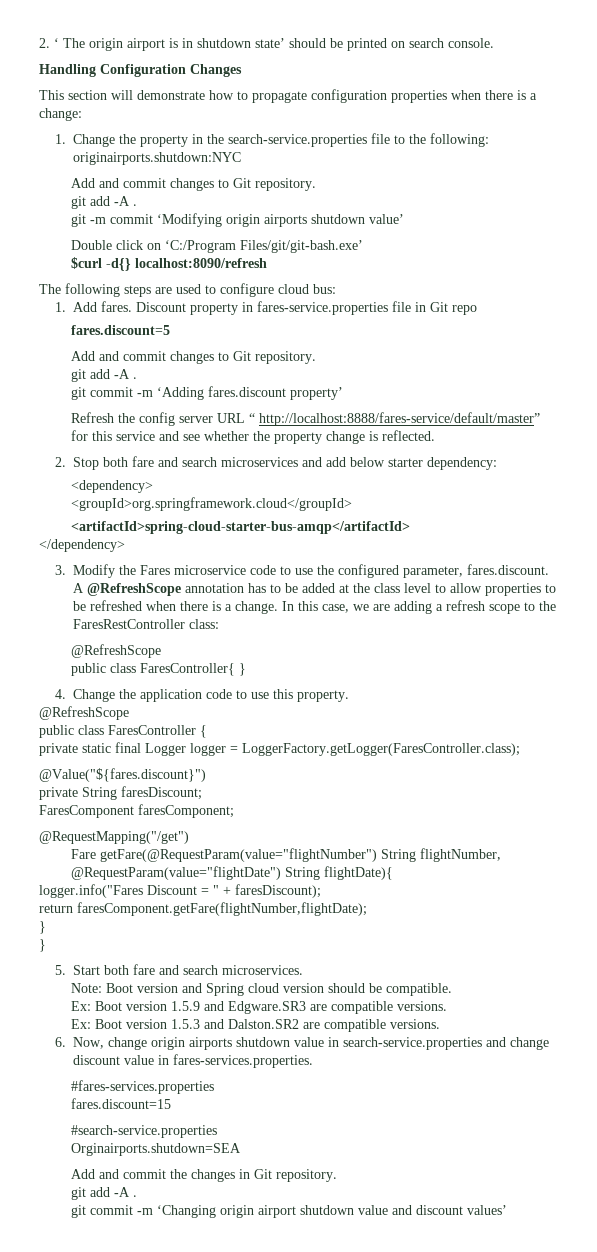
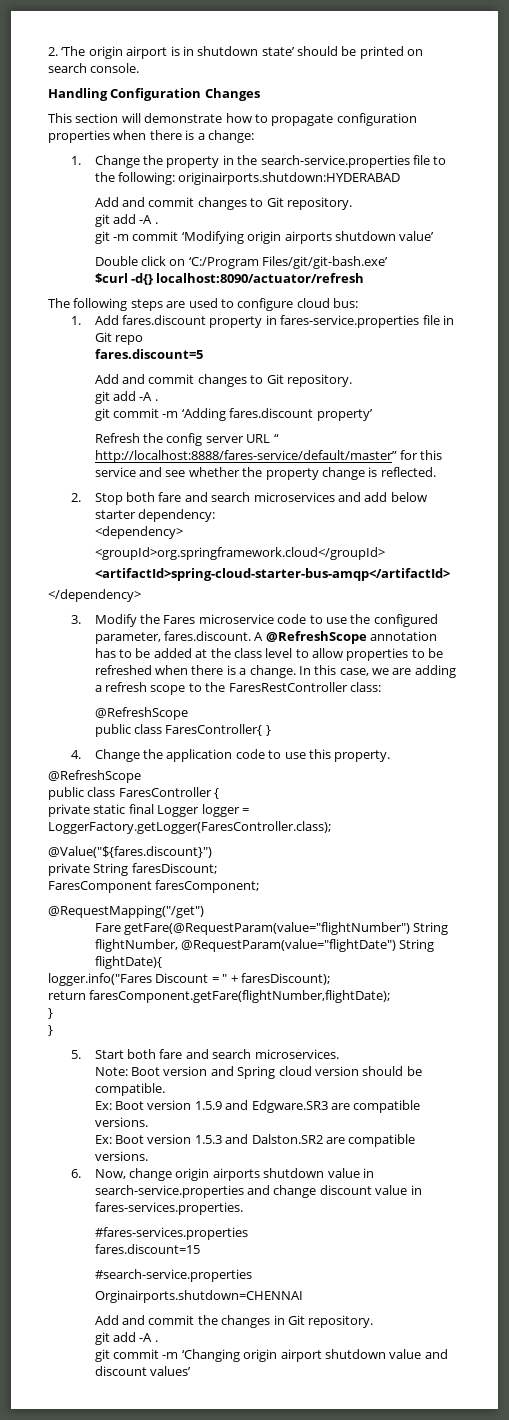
- 2. ‘ The origin airport is in shutdown state’ should be printed on search console.
+ 2. ‘The origin airport is in shutdown state’ should be printed on search console.
- 1. Change the property in the search-service.properties file to the following: originairports.shutdown:NYC
+ 1. Change the property in the search-service.properties file to the following: originairports.shutdown:HYDERABAD
- $curl -d{} localhost:8090/refresh
+ $curl -d{} localhost:8090/actuator/refresh
- 1. Add fares. Discount property in fares-service.properties file in Git repo
+ 1. Add fares.discount property in fares-service.properties file in Git repo
- Orginairports.shutdown=SEA
+ Orginairports.shutdown=CHENNAI

